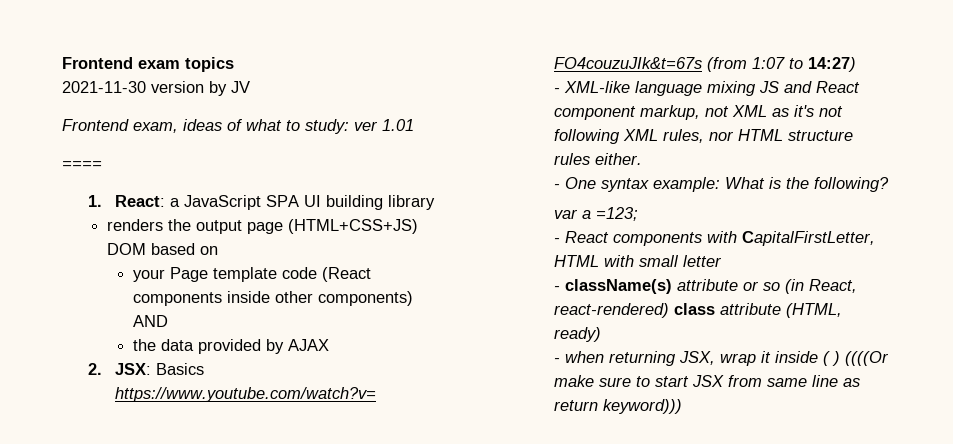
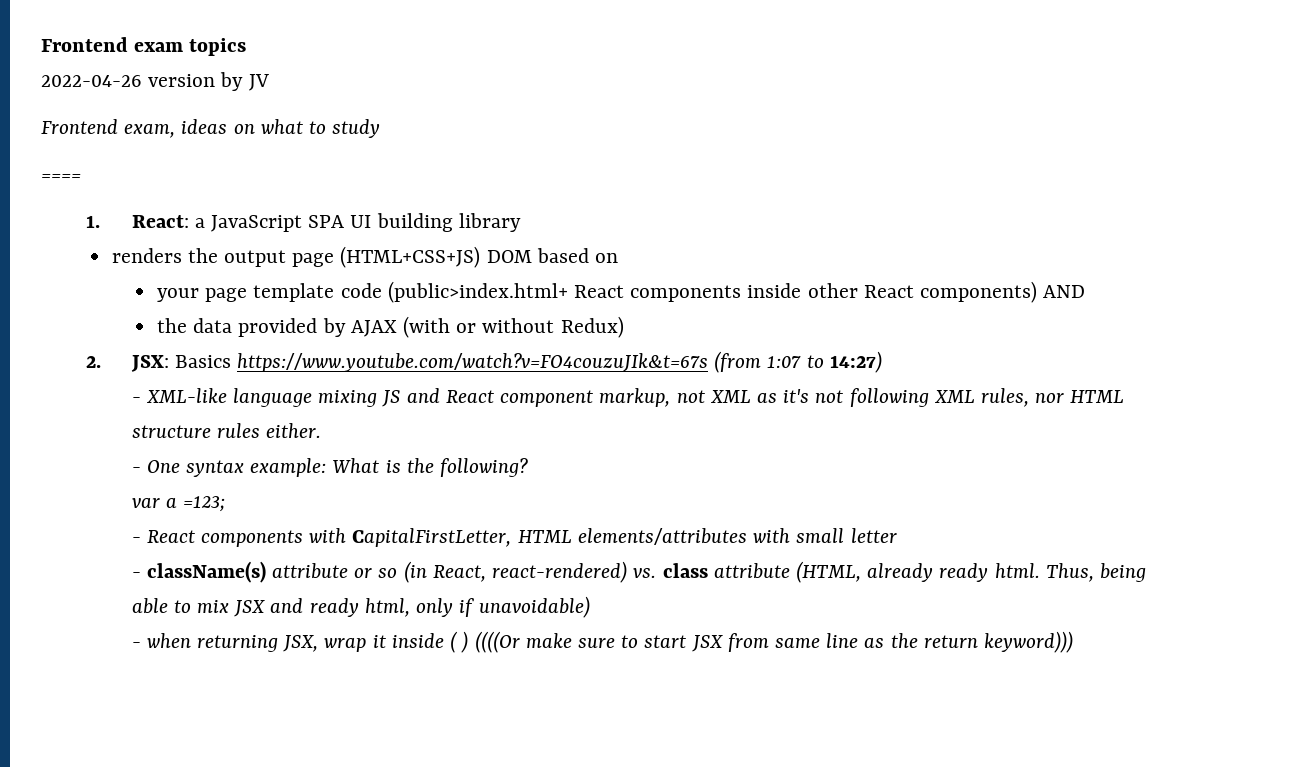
- 2021-11-30 version by JV
+ 2022-04-26 version by JV
- Frontend exam, ideas of what to study: ver 1.01
+ Frontend exam, ideas on what to study
- your Page template code (React components inside other components) AND
+ your page template code (public>index.html+ React components inside other React components) AND
- the data provided by AJAX
+ the data provided by AJAX (with or without Redux)
- - React components with CapitalFirstLetter, HTML with small letter
+ - React components with CapitalFirstLetter, HTML elements/attributes with small letter
- - className(s) attribute or so (in React, react-rendered) class attribute (HTML, ready)
+ - className(s) attribute or so (in React, react-rendered) vs. class attribute (HTML, already ready html. Thus, being able to mix JSX and ready html, only if unavoidable)
- - when returning JSX, wrap it inside ( ) ((((Or make sure to start JSX from same line as return keyword)))
+ - when returning JSX, wrap it inside ( ) ((((Or make sure to start JSX from same line as the return keyword)))

